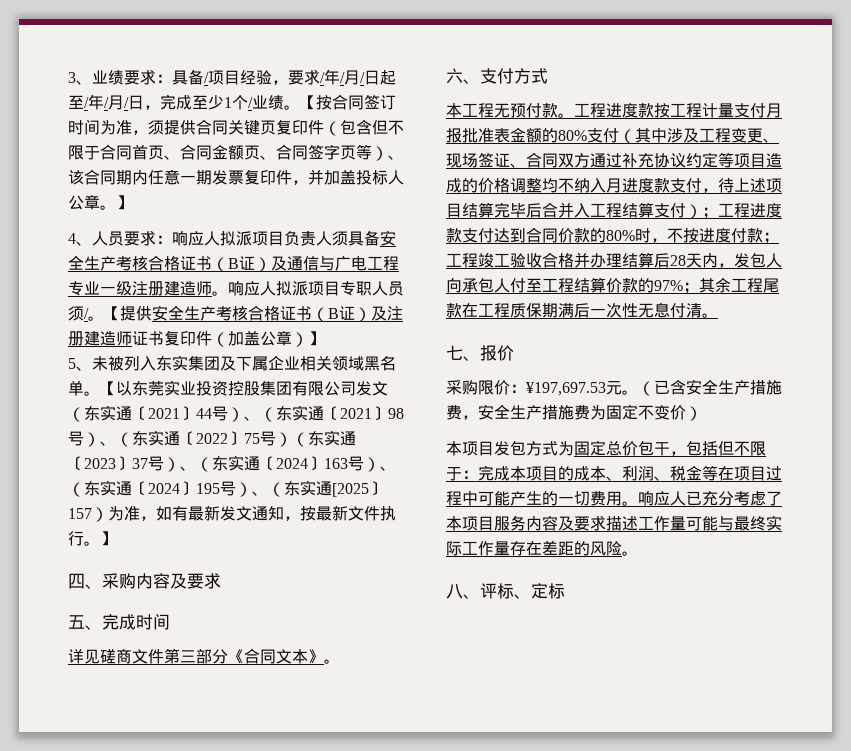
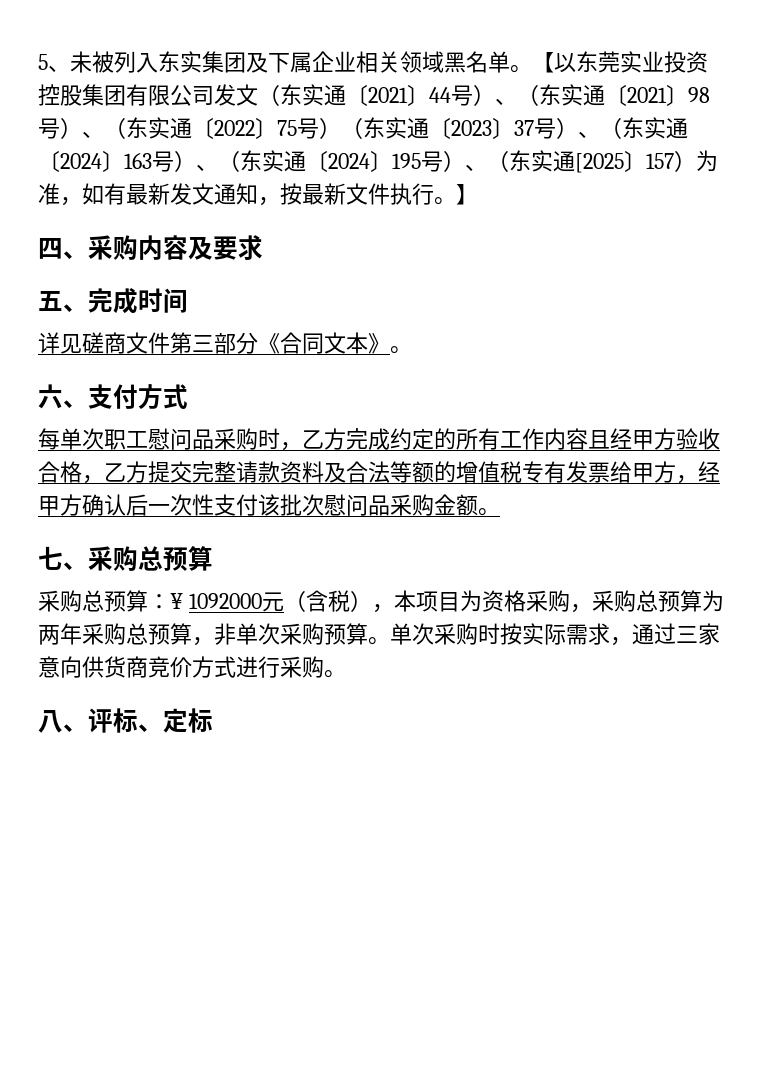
- 3、业绩要求：具备/项目经验，要求/年/月/日起至/年/月/日，完成至少1个/业绩。【按合同签订时间为准，须提供合同关键页复印件（包含但不限于合同首页、合同金额页、合同签字页等）、该合同期内任意一期发票复印件，并加盖投标人公章。】
- 4、人员要求：响应人拟派项目负责人须具备安全生产考核合格证书（B证）及通信与广电工程专业一级注册建造师。响应人拟派项目专职人员须/。【提供安全生产考核合格证书（B证）及注册建造师证书复印件（加盖公章）】
- 本工程无预付款。工程进度款按工程计量支付月报批准表金额的80%支付（其中涉及工程变更、现场签证、合同双方通过补充协议约定等项目造成的价格调整均不纳入月进度款支付，待上述项目结算完毕后合并入工程结算支付）；工程进度款支付达到合同价款的80%时，不按进度付款；工程竣工验收合格并办理结算后28天内，发包人向承包人付至工程结算价款的97%；其余工程尾款在工程质保期满后一次性无息付清。
+ 每单次职工慰问品采购时，乙方完成约定的所有工作内容且经甲方验收合格，乙方提交完整请款资料及合法等额的增值税专有发票给甲方，经甲方确认后一次性支付该批次慰问品采购金额。
- 七、报价
- 采购限价：¥197,697.53元。（已含安全生产措施费，安全生产措施费为固定不变价）
- 本项目发包方式为固定总价包干，包括但不限于：完成本项目的成本、利润、税金等在项目过程中可能产生的一切费用。响应人已充分考虑了本项目服务内容及要求描述工作量可能与最终实际工作量存在差距的风险。
+ 七、采购总预算
+ 采购总预算：¥ 1092000元（含税），本项目为资格采购，采购总预算为两年采购总预算，非单次采购预算。单次采购时按实际需求，通过三家意向供货商竞价方式进行采购。

